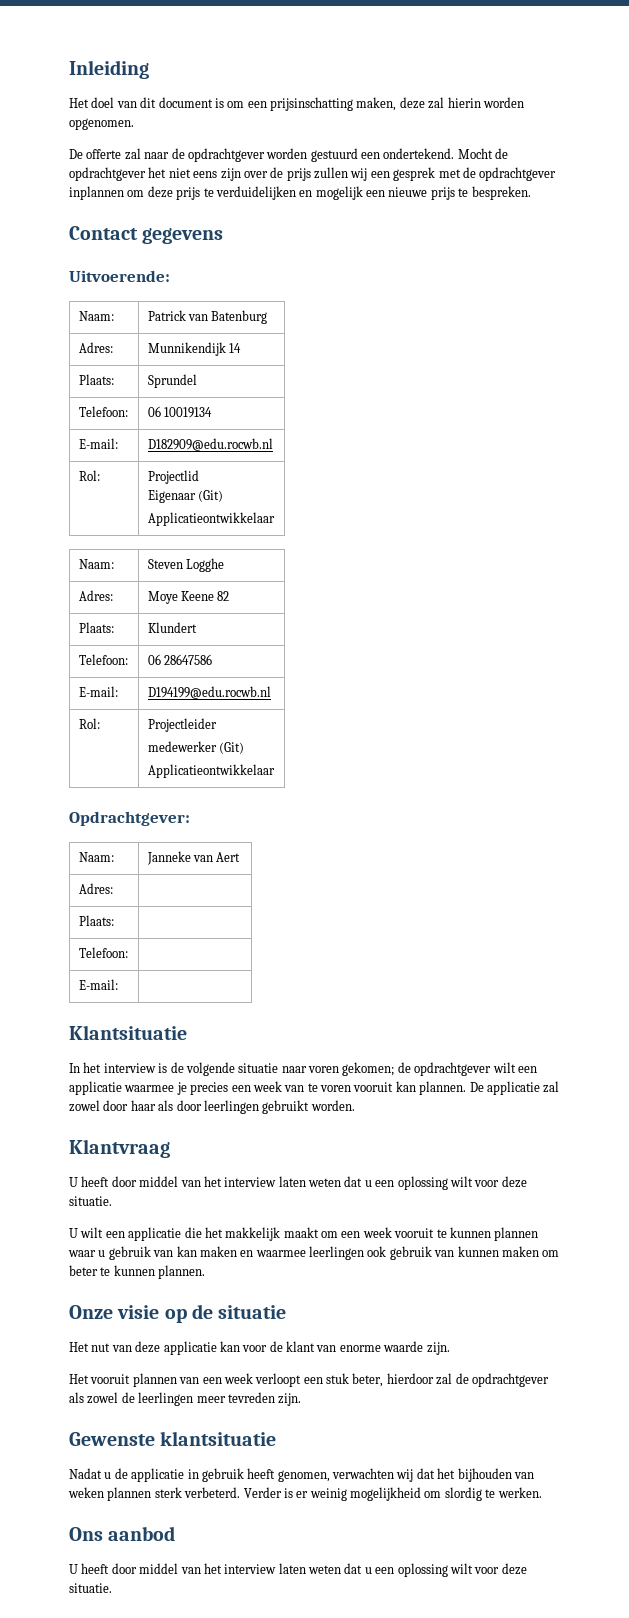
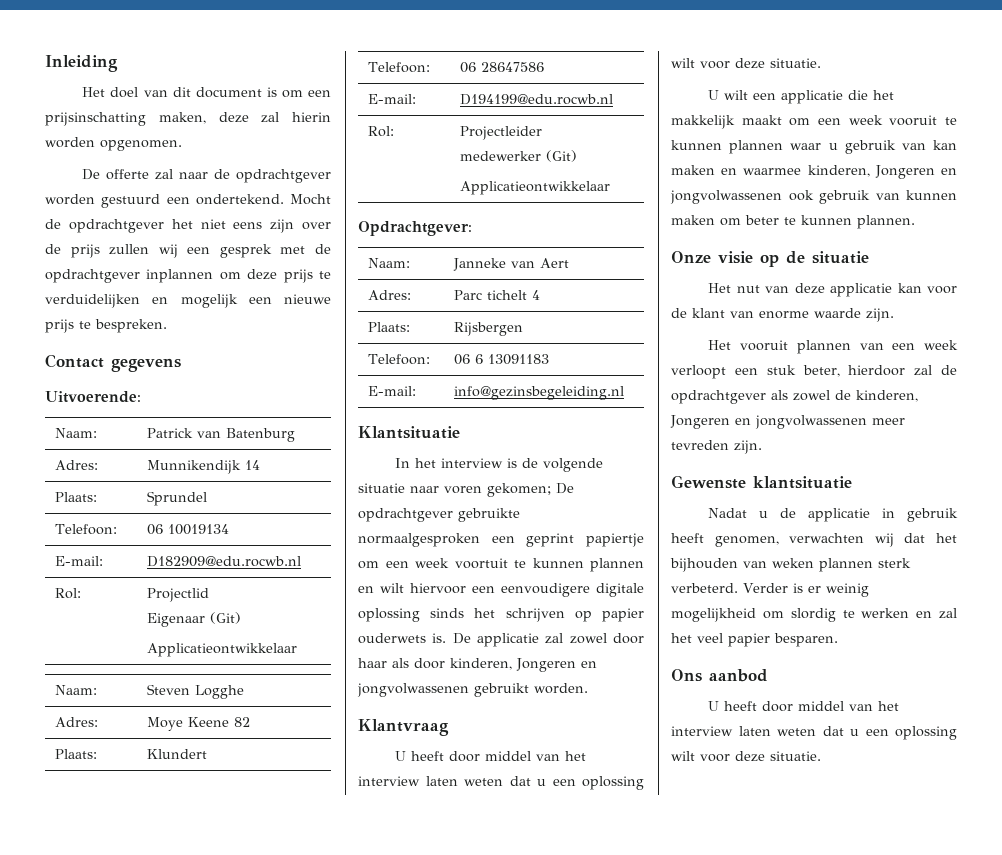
  Naam: | Janneke van Aert
- Adres: |
- Plaats: |
- Telefoon: |
- E-mail: |
+ Adres: | Parc tichelt 4
+ Plaats: | Rijsbergen
+ Telefoon: | 06 6 13091183
+ E-mail: | info@gezinsbegeleiding.nl
- In het interview is de volgende situatie naar voren gekomen; de opdrachtgever wilt een applicatie waarmee je precies een week van te voren vooruit kan plannen.
+ In het interview is de volgende situatie naar voren gekomen; De opdrachtgever gebruikte normaalgesproken een geprint papiertje om een week voortuit te kunnen plannen en wilt hiervoor een eenvoudigere digitale oplossing sinds het schrijven op papier ouderwets is.
- De applicatie zal zowel door haar als door leerlingen gebruikt worden.
+ De applicatie zal zowel door haar als door kinderen, Jongeren en jongvolwassenen gebruikt worden.
- U wilt een applicatie die het makkelijk maakt om een week vooruit te kunnen plannen waar u gebruik van kan maken en waarmee leerlingen ook gebruik van kunnen maken om beter te kunnen plannen.
+ U wilt een applicatie die het makkelijk maakt om een week vooruit te kunnen plannen waar u gebruik van kan maken en waarmee kinderen, Jongeren en jongvolwassenen ook gebruik van kunnen maken om beter te kunnen plannen.
- Het vooruit plannen van een week verloopt een stuk beter, hierdoor zal de opdrachtgever als zowel de leerlingen meer tevreden zijn.
+ Het vooruit plannen van een week verloopt een stuk beter, hierdoor zal de opdrachtgever als zowel de kinderen, Jongeren en jongvolwassenen meer tevreden zijn.
- Verder is er weinig mogelijkheid om slordig te werken.
+ Verder is er weinig mogelijkheid om slordig te werken en zal het veel papier besparen.

